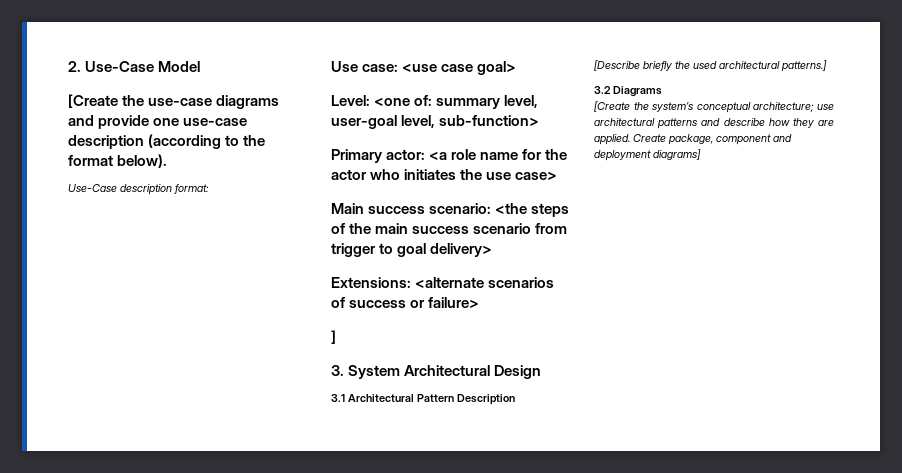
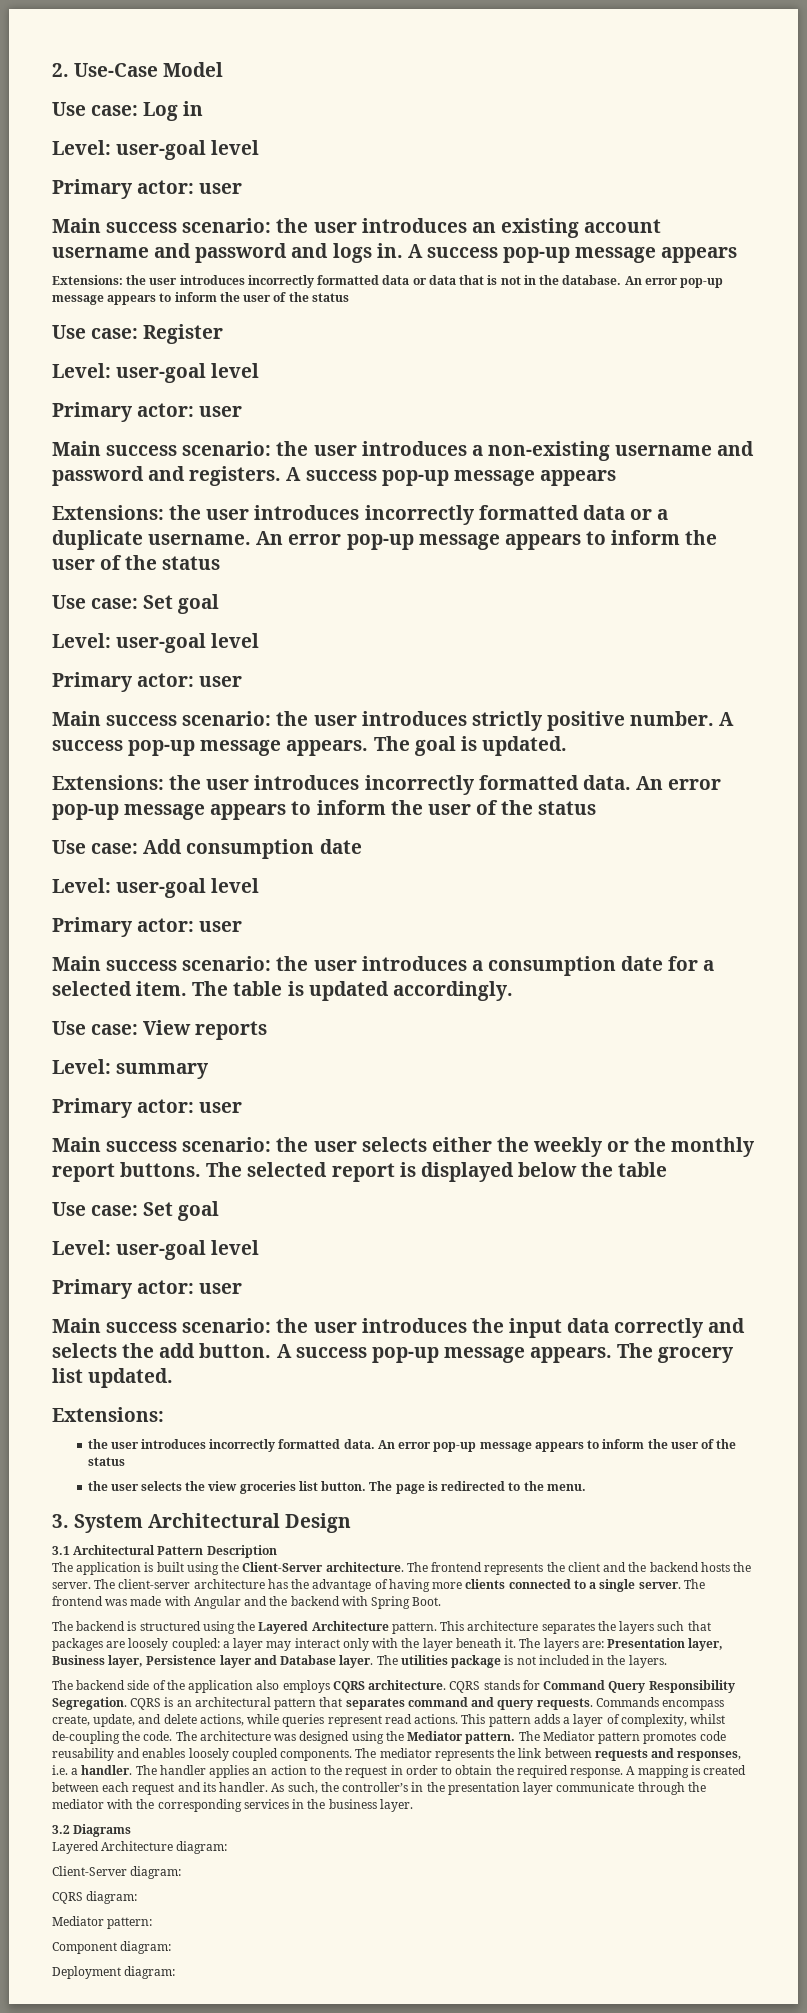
- [Create the use-case diagrams and provide one use-case description (according to the format below).
- Use-Case description format:
- Use case: <use case goal>
- Level: <one of: summary level, user-goal level, sub-function>
- Primary actor: <a role name for the actor who initiates the use case>
- Main success scenario: <the steps of the main success scenario from trigger to goal delivery>
- Extensions: <alternate scenarios of success or failure>
- ]
+ Use case: Log in
+ Level: user-goal level
+ Primary actor: user
+ Main success scenario: the user introduces an existing account username and password and logs in. A success pop-up message appears
+ Extensions: the user introduces incorrectly formatted data or data that is not in the database. An error pop-up message appears to inform the user of the status
+ Use case: Register
+ Level: user-goal level
+ Primary actor: user
+ Main success scenario: the user introduces a non-existing username and password and registers. A success pop-up message appears
+ Extensions: the user introduces incorrectly formatted data or a duplicate username. An error pop-up message appears to inform the user of the status
+ Use case: Set goal
+ Level: user-goal level
+ Primary actor: user
+ Main success scenario: the user introduces strictly positive number. A success pop-up message appears. The goal is updated.
+ Extensions: the user introduces incorrectly formatted data. An error pop-up message appears to inform the user of the status
+ Use case: Add consumption date
+ Level: user-goal level
+ Primary actor: user
+ Main success scenario: the user introduces a consumption date for a selected item. The table is updated accordingly.
+ Use case: View reports
+ Level: summary
+ Primary actor: user
+ Main success scenario: the user selects either the weekly or the monthly report buttons. The selected report is displayed below the table
+ Use case: Set goal
+ Level: user-goal level
+ Primary actor: user
+ Main success scenario: the user introduces the input data correctly and selects the add button. A success pop-up message appears. The grocery list updated.
+ Extensions:
+ the user introduces incorrectly formatted data. An error pop-up message appears to inform the user of the status
+ the user selects the view groceries list button. The page is redirected to the menu.
- [Describe briefly the used architectural patterns.]
+ The application is built using the Client-Server architecture. The frontend represents the client and the backend hosts the server. The client-server architecture has the advantage of having more clients connected to a single server. The frontend was made with Angular and the backend with Spring Boot.
+ The backend is structured using the Layered Architecture pattern. This architecture separates the layers such that packages are loosely coupled: a layer may interact only with the layer beneath it. The layers are: Presentation layer, Business layer, Persistence layer and Database layer. The utilities package is not included in the layers.
+ The backend side of the application also employs CQRS architecture. CQRS stands for Command Query Responsibility Segregation. CQRS is an architectural pattern that separates command and query requests. Commands encompass create, update, and delete actions, while queries represent read actions. This pattern adds a layer of complexity, whilst de-coupling the code. The architecture was designed using the Mediator pattern. The Mediator pattern promotes code reusability and enables loosely coupled components. The mediator represents the link between requests and responses, i.e. a handler. The handler applies an action to the request in order to obtain the required response. A mapping is created between each request and its handler. As such, the controller’s in the presentation layer communicate through the mediator with the corresponding services in the business layer.
  3.2 Diagrams
- [Create the system’s conceptual architecture; use architectural patterns and describe how they are applied. Create package, component and deployment diagrams]
+ Layered Architecture diagram:
+ Client-Server diagram:
+ CQRS diagram:
+ Mediator pattern:
+ Component diagram:
+ Deployment diagram:

